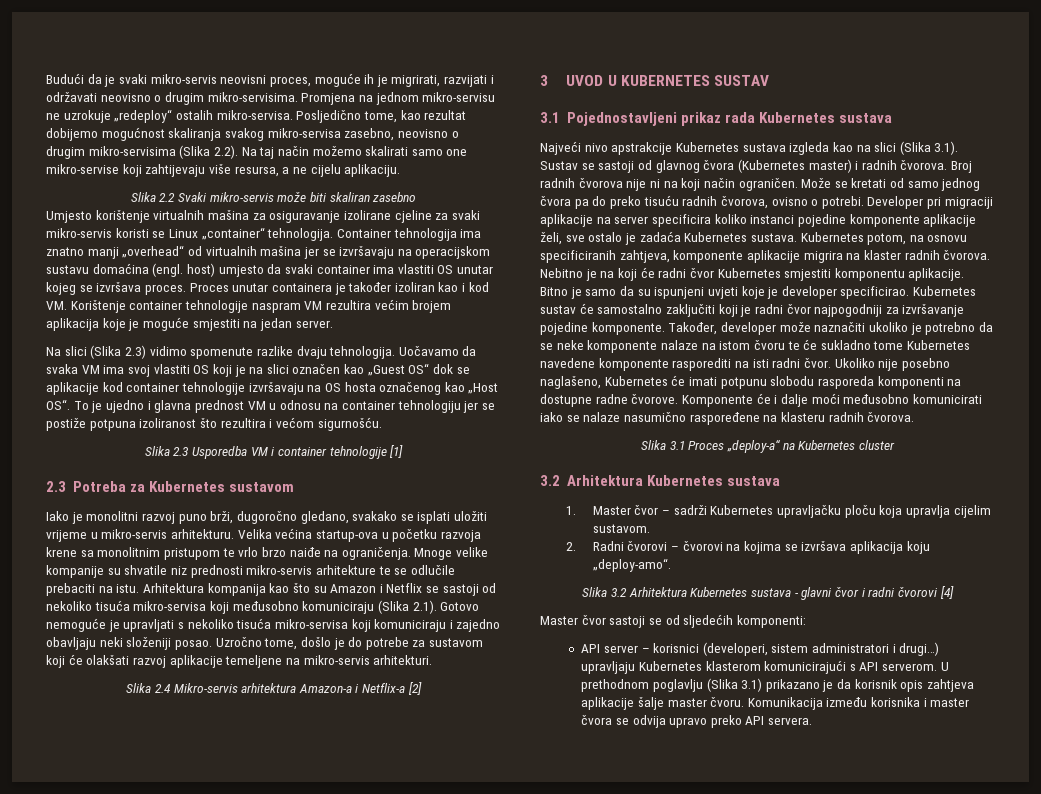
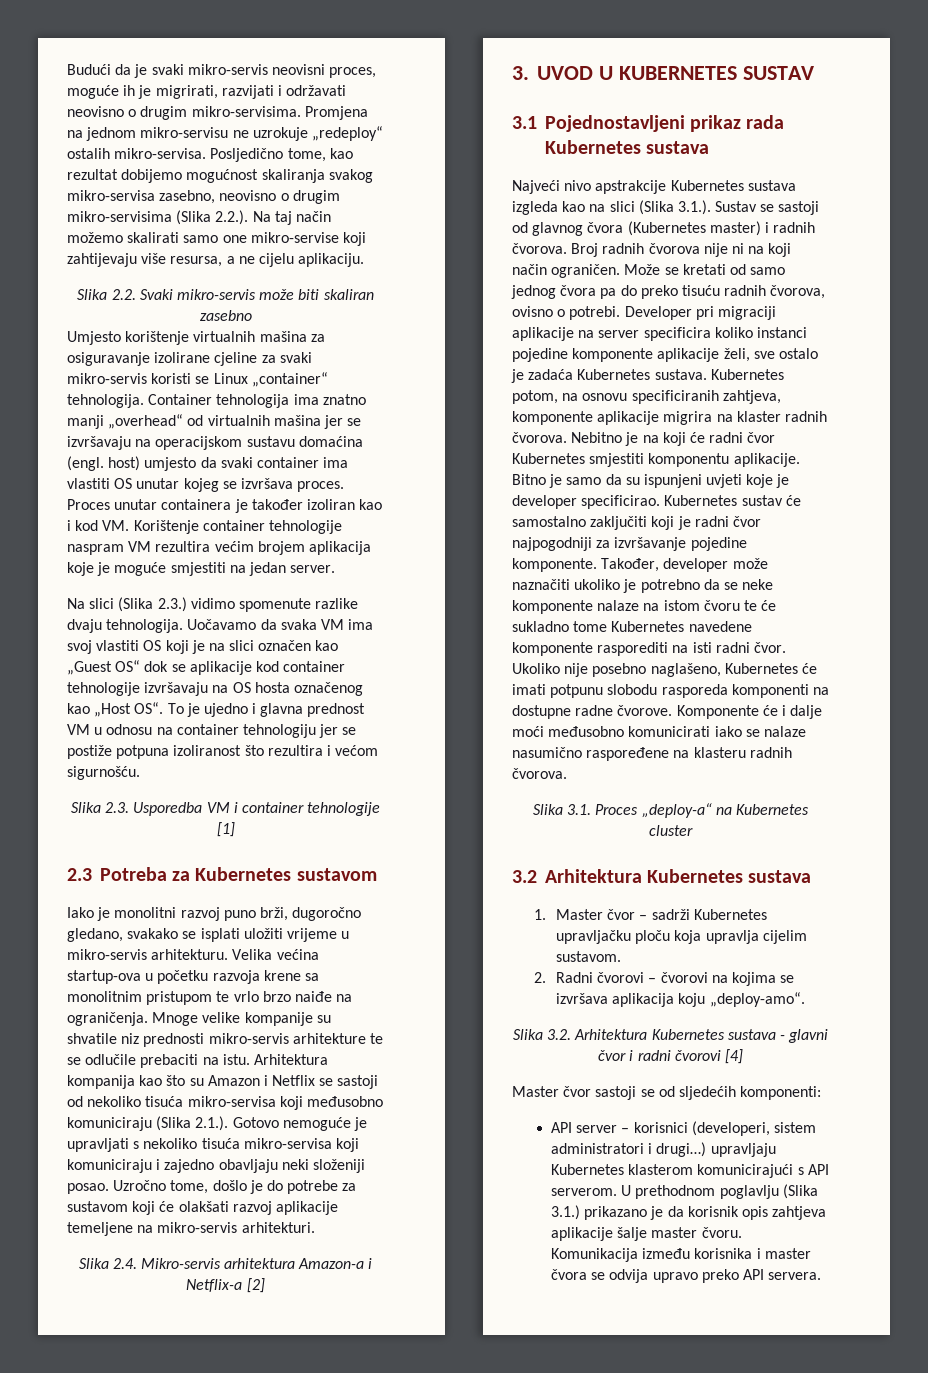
- Posljedično tome, kao rezultat dobijemo mogućnost skaliranja svakog mikro-servisa zasebno, neovisno o drugim mikro-servisima (Slika 2.2). Na taj način možemo skalirati samo one mikro-servise koji zahtijevaju više resursa, a ne cijelu aplikaciju.
+ Posljedično tome, kao rezultat dobijemo mogućnost skaliranja svakog mikro-servisa zasebno, neovisno o drugim mikro-servisima (Slika 2.2.). Na taj način možemo skalirati samo one mikro-servise koji zahtijevaju više resursa, a ne cijelu aplikaciju.
- Slika 2.2 Svaki mikro-servis može biti skaliran zasebno
+ Slika 2.2. Svaki mikro-servis može biti skaliran zasebno
- Na slici (Slika 2.3) vidimo spomenute razlike dvaju tehnologija.
+ Na slici (Slika 2.3.) vidimo spomenute razlike dvaju tehnologija.
- Slika 2.3 Usporedba VM i container tehnologije [1]
+ Slika 2.3. Usporedba VM i container tehnologije [1]
- Arhitektura kompanija kao što su Amazon i Netflix se sastoji od nekoliko tisuća mikro-servisa koji međusobno komuniciraju (Slika 2.1). Gotovo nemoguće je upravljati s nekoliko tisuća mikro-servisa koji komuniciraju i zajedno obavljaju neki složeniji posao.
+ Arhitektura kompanija kao što su Amazon i Netflix se sastoji od nekoliko tisuća mikro-servisa koji međusobno komuniciraju (Slika 2.1.). Gotovo nemoguće je upravljati s nekoliko tisuća mikro-servisa koji komuniciraju i zajedno obavljaju neki složeniji posao.
- Slika 2.4 Mikro-servis arhitektura Amazon-a i Netflix-a [2]
+ Slika 2.4. Mikro-servis arhitektura Amazon-a i Netflix-a [2]
- 3 UVOD U KUBERNETES SUSTAV
+ 3. UVOD U KUBERNETES SUSTAV
- Najveći nivo apstrakcije Kubernetes sustava izgleda kao na slici (Slika 3.1). Sustav se sastoji od glavnog čvora (Kubernetes master) i radnih čvorova.
+ Najveći nivo apstrakcije Kubernetes sustava izgleda kao na slici (Slika 3.1.). Sustav se sastoji od glavnog čvora (Kubernetes master) i radnih čvorova.
- Slika 3.1 Proces „deploy-a“ na Kubernetes cluster
+ Slika 3.1. Proces „deploy-a“ na Kubernetes cluster
- Slika 3.2 Arhitektura Kubernetes sustava - glavni čvor i radni čvorovi [4]
+ Slika 3.2. Arhitektura Kubernetes sustava - glavni čvor i radni čvorovi [4]
- U prethodnom poglavlju (Slika 3.1) prikazano je da korisnik opis zahtjeva aplikacije šalje master čvoru.
+ U prethodnom poglavlju (Slika 3.1.) prikazano je da korisnik opis zahtjeva aplikacije šalje master čvoru.

